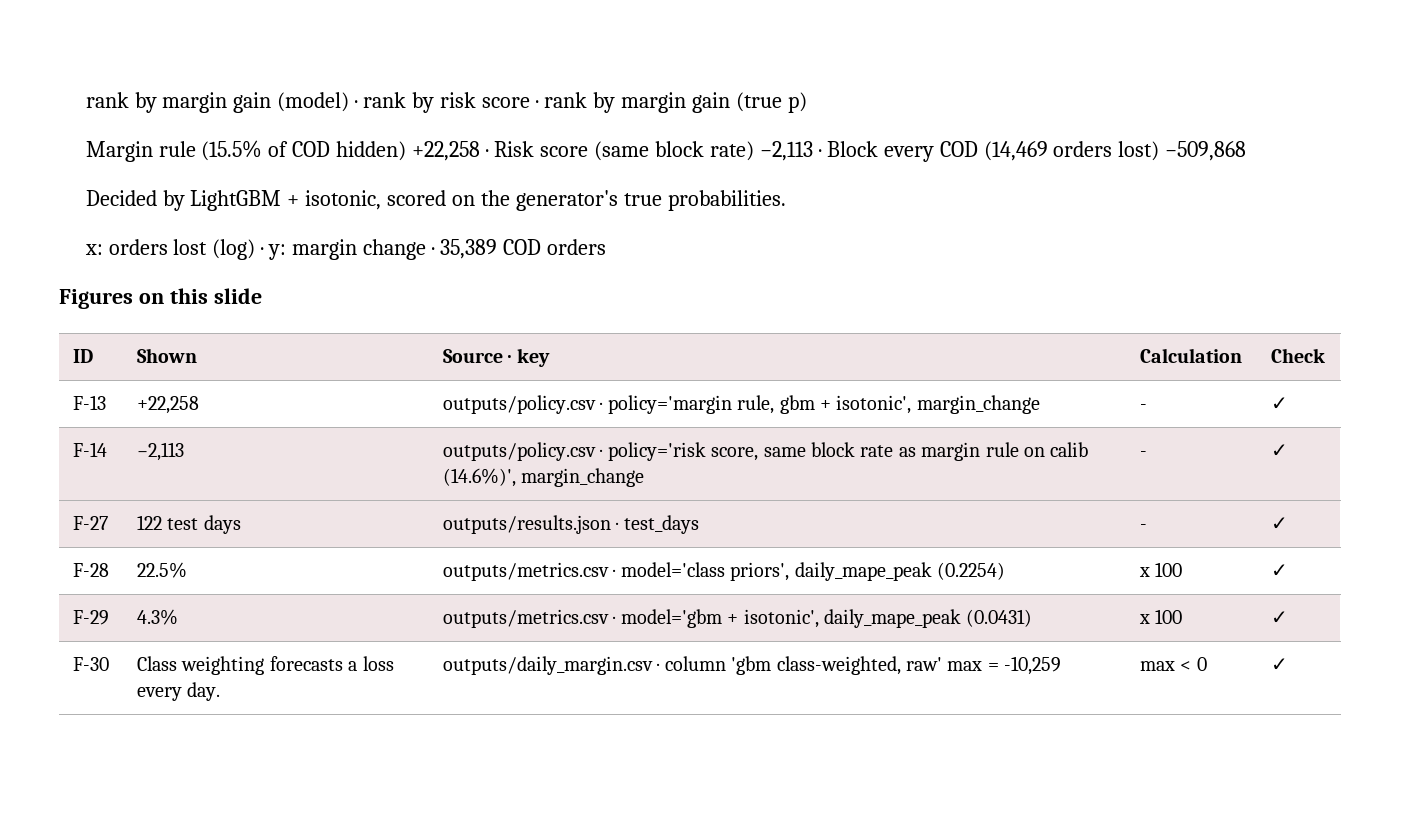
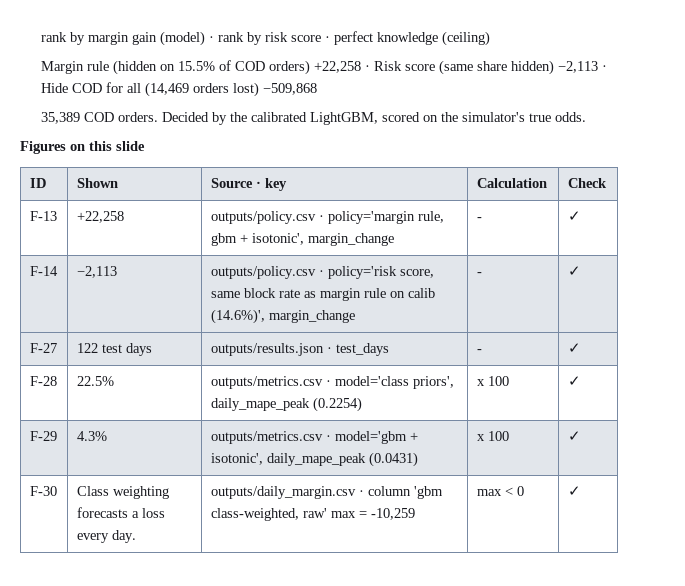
- rank by margin gain (model) · rank by risk score · rank by margin gain (true p)
+ rank by margin gain (model) · rank by risk score · perfect knowledge (ceiling)
- Margin rule (15.5% of COD hidden) +22,258 · Risk score (same block rate) −2,113 · Block every COD (14,469 orders lost) −509,868
- Decided by LightGBM + isotonic, scored on the generator's true probabilities.
- x: orders lost (log) · y: margin change · 35,389 COD orders
+ Margin rule (hidden on 15.5% of COD orders) +22,258 · Risk score (same share hidden) −2,113 · Hide COD for all (14,469 orders lost) −509,868
+ 35,389 COD orders. Decided by the calibrated LightGBM, scored on the simulator's true odds.

